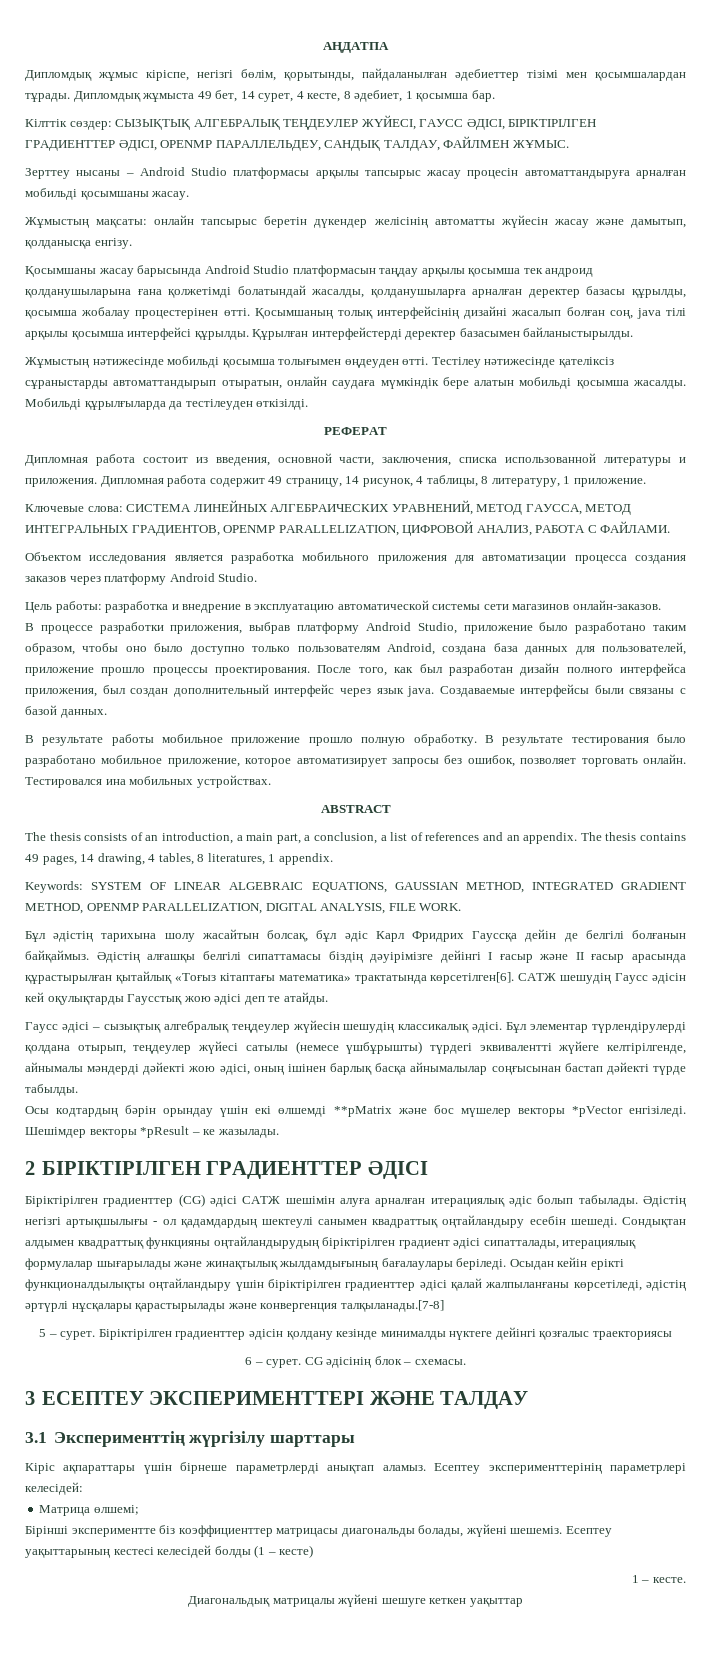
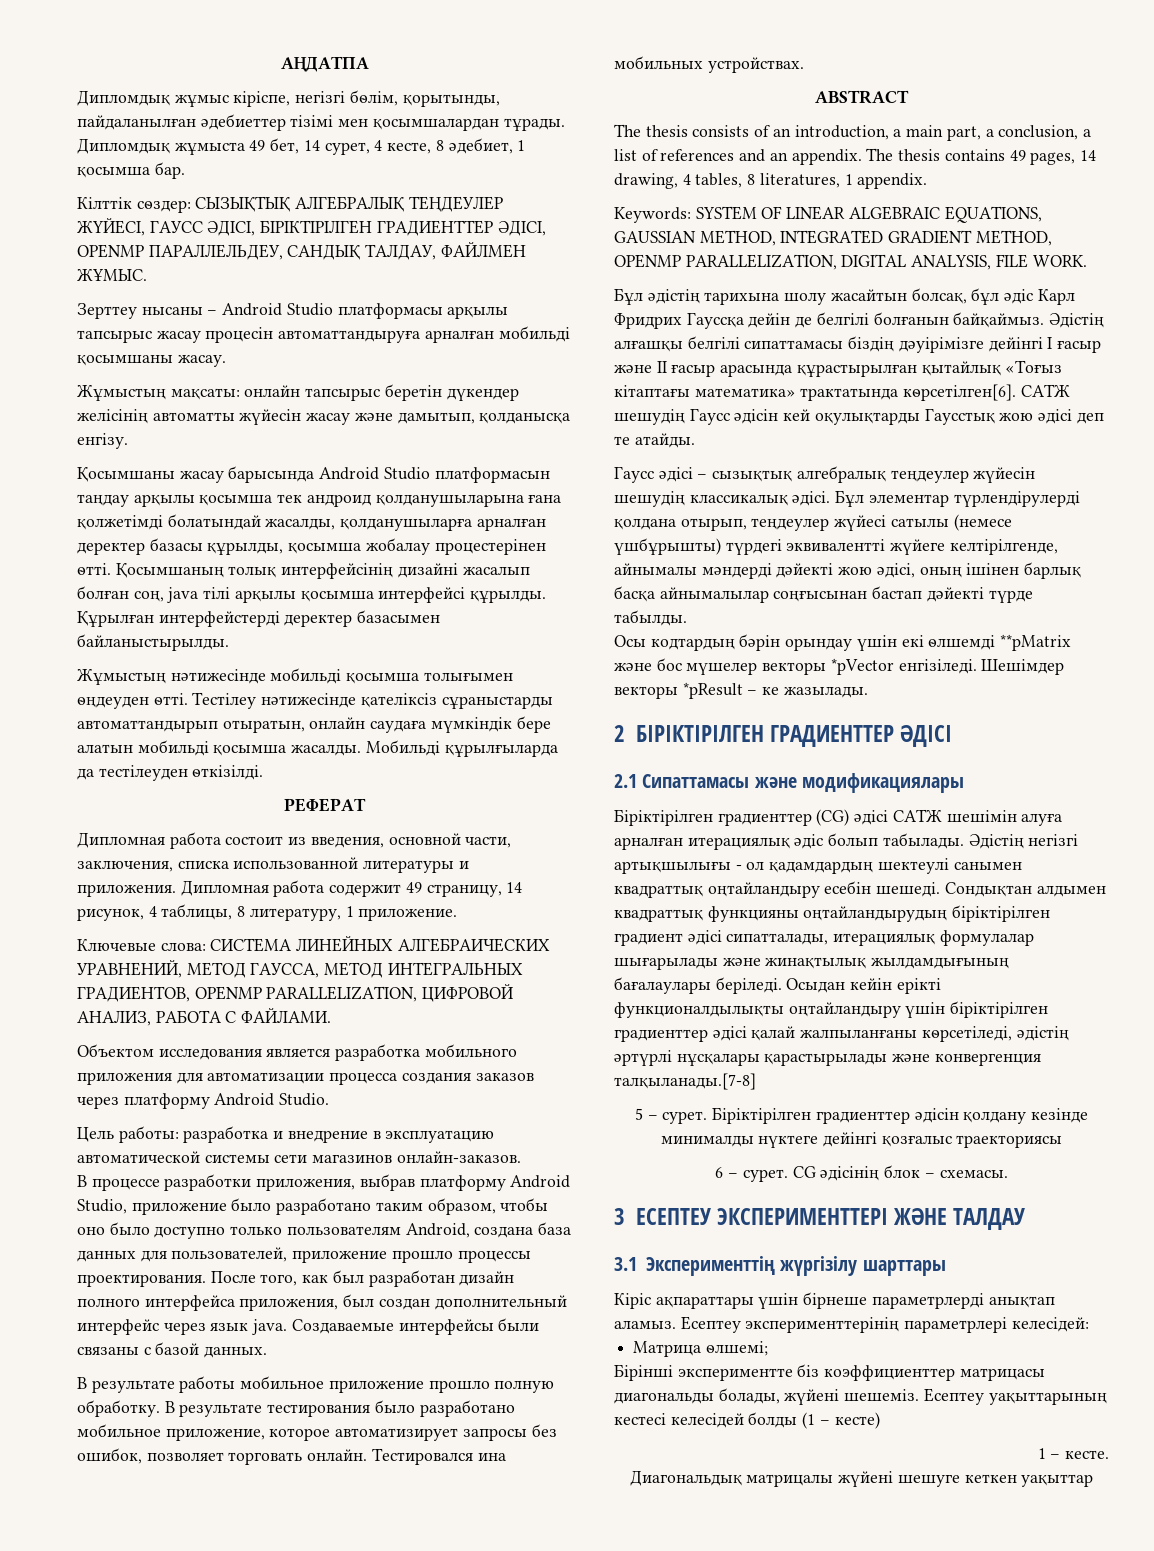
+ 2.1 Сипаттамасы және модификациялары

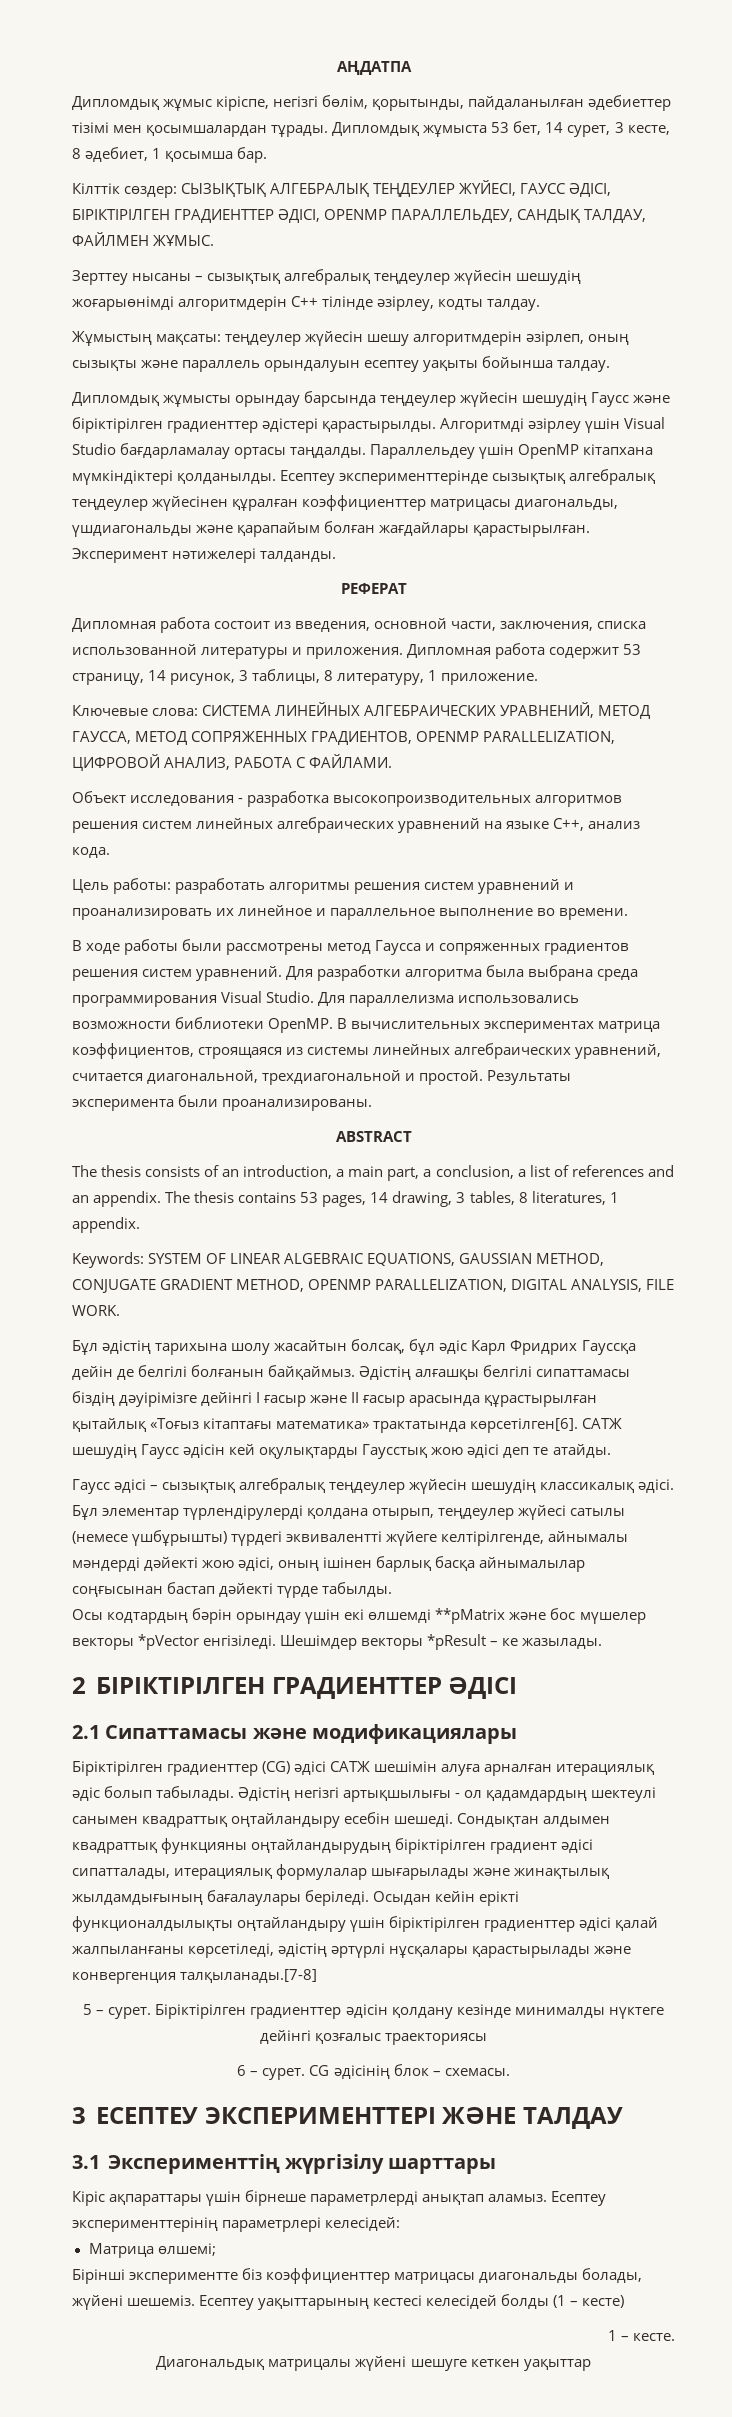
- Дипломдық жұмыста 49 бет, 14 сурет, 4 кесте, 8 әдебиет, 1 қосымша бар.
+ Дипломдық жұмыста 53 бет, 14 сурет, 3 кесте, 8 әдебиет, 1 қосымша бар.
- Зерттеу нысаны – Android Studio платформасы арқылы тапсырыс жасау процесін автоматтандыруға арналған мобильді қосымшаны жасау.
- Жұмыстың мақсаты: онлайн тапсырыс беретін дүкендер желісінің автоматты жүйесін жасау және дамытып, қолданысқа енгізу.
- Қосымшаны жасау барысында Android Studio платформасын таңдау арқылы қосымша тек андроид қолданушыларына ғана қолжетімді болатындай жасалды, қолданушыларға арналған деректер базасы құрылды, қосымша жобалау процестерінен өтті. Қосымшаның толық интерфейсінің дизайні жасалып болған соң, java тілі арқылы қосымша интерфейсі құрылды. Құрылған интерфейстерді деректер базасымен байланыстырылды.
- Жұмыстың нәтижесінде мобильді қосымша толығымен өңдеуден өтті. Тестілеу нәтижесінде қателіксіз сұраныстарды автоматтандырып отыратын, онлайн саудаға мүмкіндік бере алатын мобильді қосымша жасалды. Мобильді құрылғыларда да тестілеуден өткізілді.
+ Зерттеу нысаны – сызықтық алгебралық теңдеулер жүйесін шешудің жоғарыөнімді алгоритмдерін С++ тілінде әзірлеу, кодты талдау.
+ Жұмыстың мақсаты: теңдеулер жүйесін шешу алгоритмдерін әзірлеп, оның сызықты және параллель орындалуын есептеу уақыты бойынша талдау.
+ Дипломдық жұмысты орындау барсында теңдеулер жүйесін шешудің Гаусс және біріктірілген градиенттер әдістері қарастырылды. Алгоритмді әзірлеу үшін Visual Studio бағдарламалау ортасы таңдалды. Параллельдеу үшін OpenMP кітапхана мүмкіндіктері қолданылды. Есептеу эксперименттерінде сызықтық алгебралық теңдеулер жүйесінен құралған коэффициенттер матрицасы диагональды, үшдиагональды және қарапайым болған жағдайлары қарастырылған. Эксперимент нәтижелері талданды.
- Дипломная работа содержит 49 страницу, 14 рисунок, 4 таблицы, 8 литературу, 1 приложение.
+ Дипломная работа содержит 53 страницу, 14 рисунок, 3 таблицы, 8 литературу, 1 приложение.
- Ключевые слова: СИСТЕМА ЛИНЕЙНЫХ АЛГЕБРАИЧЕСКИХ УРАВНЕНИЙ, МЕТОД ГАУССА, МЕТОД ИНТЕГРАЛЬНЫХ ГРАДИЕНТОВ, OPENMP PARALLELIZATION, ЦИФРОВОЙ АНАЛИЗ, РАБОТА С ФАЙЛАМИ.
+ Ключевые слова: СИСТЕМА ЛИНЕЙНЫХ АЛГЕБРАИЧЕСКИХ УРАВНЕНИЙ, МЕТОД ГАУССА, МЕТОД СОПРЯЖЕННЫХ ГРАДИЕНТОВ, OPENMP PARALLELIZATION, ЦИФРОВОЙ АНАЛИЗ, РАБОТА С ФАЙЛАМИ.
- Объектом исследования является разработка мобильного приложения для автоматизации процесса создания заказов через платформу Android Studio.
- Цель работы: разработка и внедрение в эксплуатацию автоматической системы сети магазинов онлайн-заказов.
- В процессе разработки приложения, выбрав платформу Android Studio, приложение было разработано таким образом, чтобы оно было доступно только пользователям Android, создана база данных для пользователей, приложение прошло процессы проектирования. После того, как был разработан дизайн полного интерфейса приложения, был создан дополнительный интерфейс через язык java. Создаваемые интерфейсы были связаны с базой данных.
- В результате работы мобильное приложение прошло полную обработку. В результате тестирования было разработано мобильное приложение, которое автоматизирует запросы без ошибок, позволяет торговать онлайн. Тестировался ина мобильных устройствах.
+ Объект исследования - разработка высокопроизводительных алгоритмов решения систем линейных алгебраических уравнений на языке C++, анализ кода.
+ Цель работы: разработать алгоритмы решения систем уравнений и проанализировать их линейное и параллельное выполнение во времени.
+ В ходе работы были рассмотрены метод Гаусса и сопряженных градиентов решения систем уравнений. Для разработки алгоритма была выбрана среда программирования Visual Studio. Для параллелизма использовались возможности библиотеки OpenMP. В вычислительных экспериментах матрица коэффициентов, строящаяся из системы линейных алгебраических уравнений, считается диагональной, трехдиагональной и простой. Результаты эксперимента были проанализированы.
- The thesis contains 49 pages, 14 drawing, 4 tables, 8 literatures, 1 appendix.
+ The thesis contains 53 pages, 14 drawing, 3 tables, 8 literatures, 1 appendix.
- Keywords: SYSTEM OF LINEAR ALGEBRAIC EQUATIONS, GAUSSIAN METHOD, INTEGRATED GRADIENT METHOD, OPENMP PARALLELIZATION, DIGITAL ANALYSIS, FILE WORK.
+ Keywords: SYSTEM OF LINEAR ALGEBRAIC EQUATIONS, GAUSSIAN METHOD, CONJUGATE GRADIENT METHOD, OPENMP PARALLELIZATION, DIGITAL ANALYSIS, FILE WORK.

